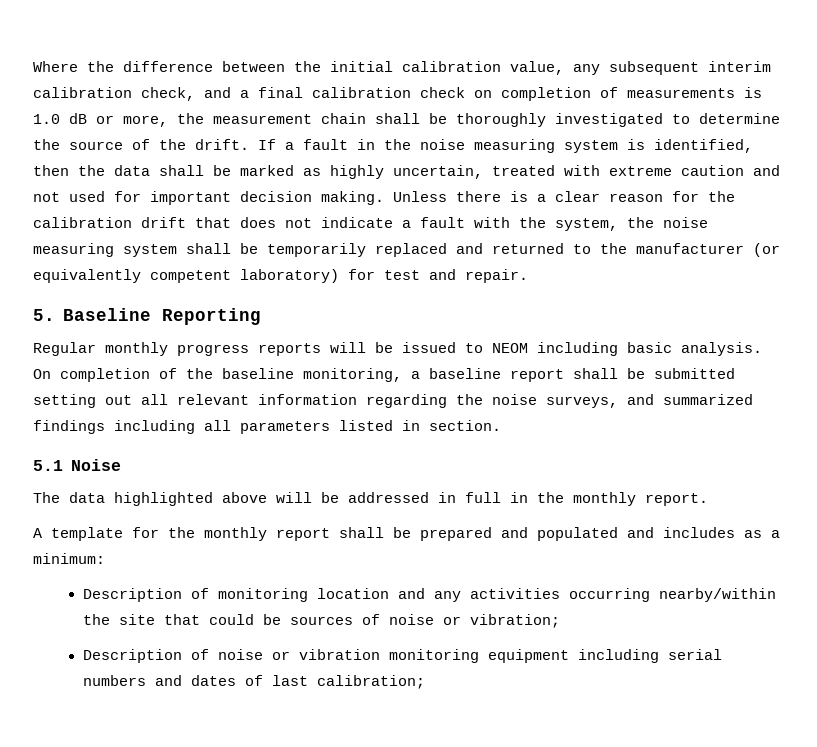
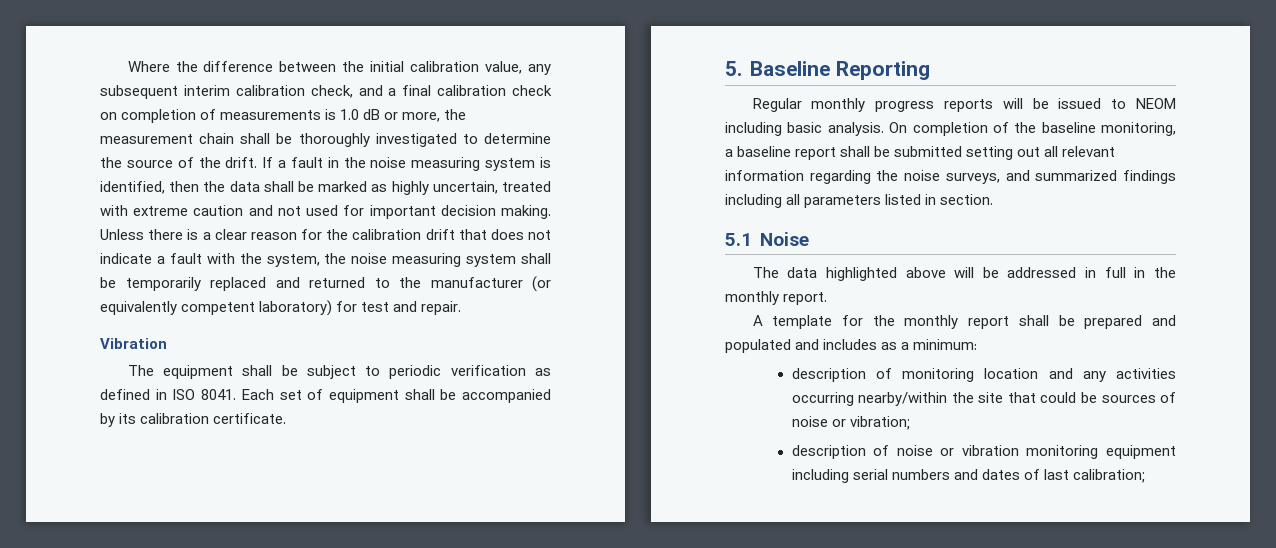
+ Vibration
+ The equipment shall be subject to periodic verification as defined in ISO 8041. Each set of equipment shall be accompanied by its calibration certificate.
- Description of monitoring location and any activities occurring nearby/within the site that could be sources of noise or vibration;
+ description of monitoring location and any activities occurring nearby/within the site that could be sources of noise or vibration;
- Description of noise or vibration monitoring equipment including serial numbers and dates of last calibration;
+ description of noise or vibration monitoring equipment including serial numbers and dates of last calibration;

